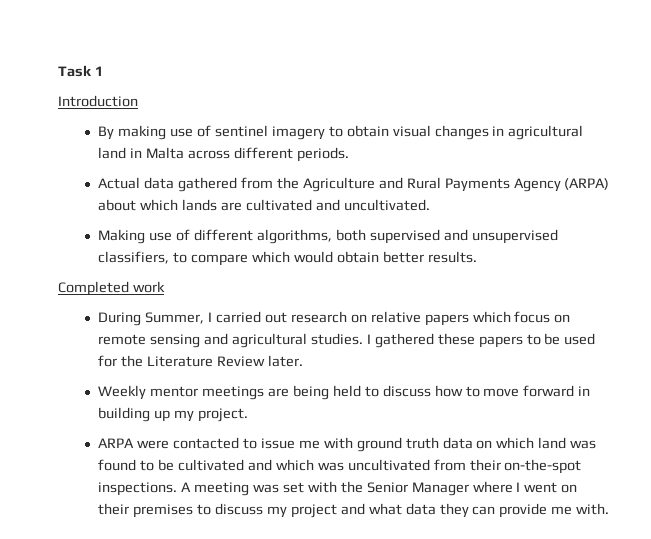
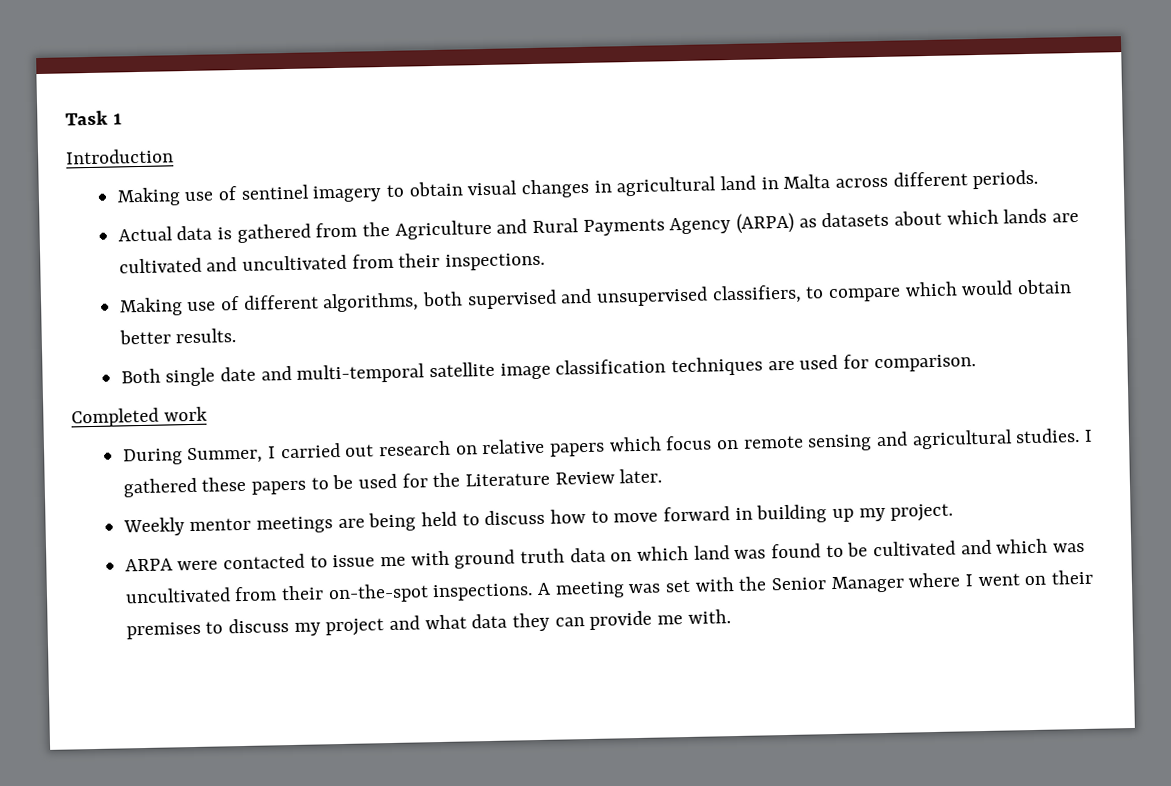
- By making use of sentinel imagery to obtain visual changes in agricultural land in Malta across different periods.
+ Making use of sentinel imagery to obtain visual changes in agricultural land in Malta across different periods.
- Actual data gathered from the Agriculture and Rural Payments Agency (ARPA) about which lands are cultivated and uncultivated.
+ Actual data is gathered from the Agriculture and Rural Payments Agency (ARPA) as datasets about which lands are cultivated and uncultivated from their inspections.
+ Both single date and multi-temporal satellite image classification techniques are used for comparison.

